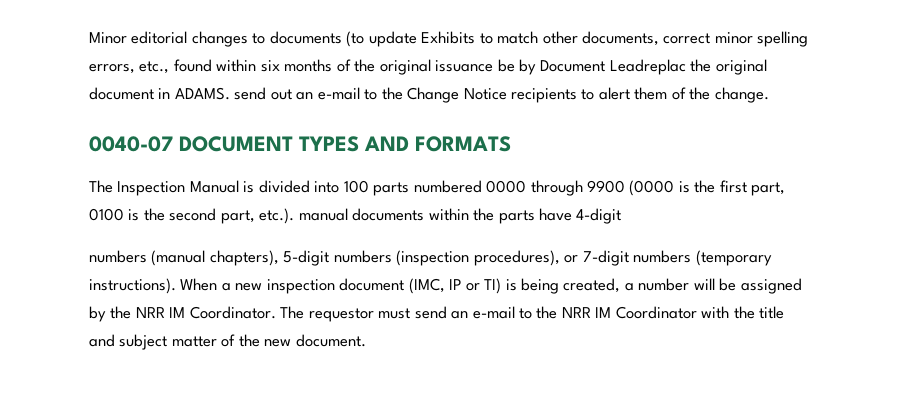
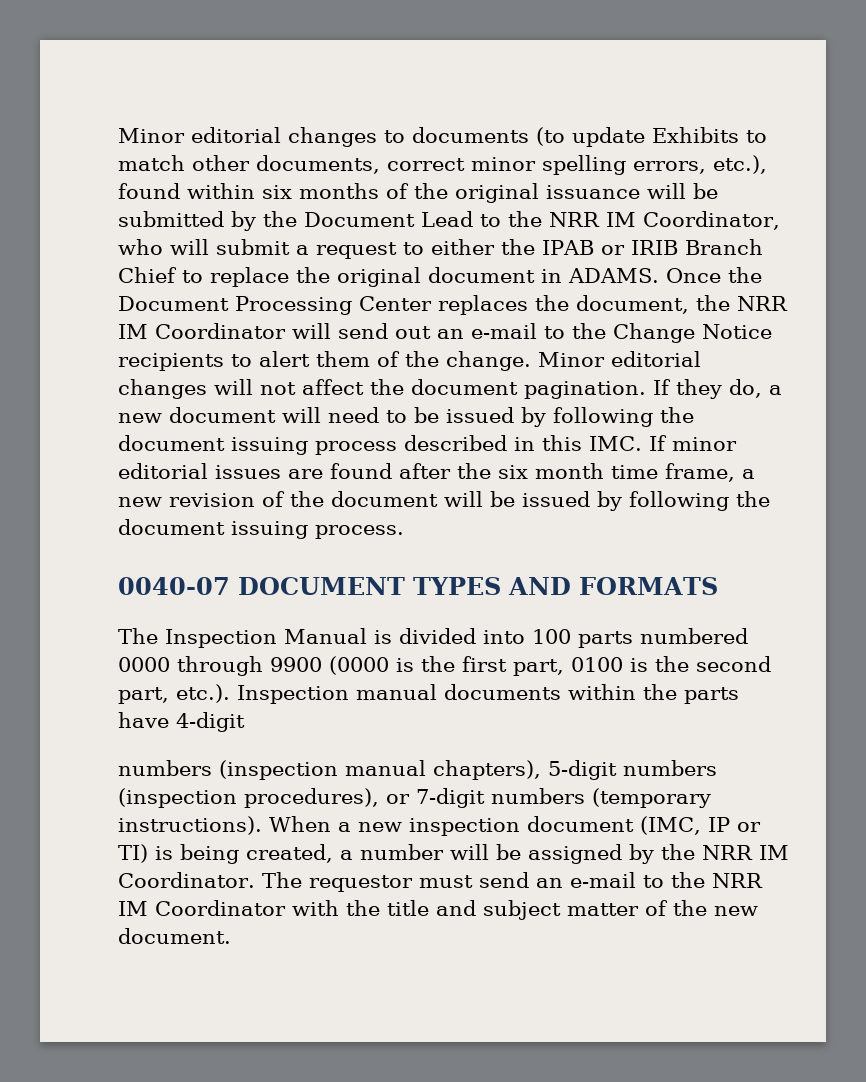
- Minor editorial changes to documents (to update Exhibits to match other documents, correct minor spelling errors, etc., found within six months of the original issuance be by Document Leadreplac the original document in ADAMS. send out an e-mail to the Change Notice recipients to alert them of the change.
+ Minor editorial changes to documents (to update Exhibits to match other documents, correct minor spelling errors, etc.), found within six months of the original issuance will be submitted by the Document Lead to the NRR IM Coordinator, who will submit a request to either the IPAB or IRIB Branch Chief to replace the original document in ADAMS. Once the Document Processing Center replaces the document, the NRR IM Coordinator will send out an e-mail to the Change Notice recipients to alert them of the change. Minor editorial changes will not affect the document pagination. If they do, a new document will need to be issued by following the document issuing process described in this IMC. If minor editorial issues are found after the six month time frame, a new revision of the document will be issued by following the document issuing process.
- The Inspection Manual is divided into 100 parts numbered 0000 through 9900 (0000 is the first part, 0100 is the second part, etc.). manual documents within the parts have 4-digit
+ The Inspection Manual is divided into 100 parts numbered 0000 through 9900 (0000 is the first part, 0100 is the second part, etc.). Inspection manual documents within the parts have 4-digit
- numbers (manual chapters), 5-digit numbers (inspection procedures), or 7-digit numbers (temporary instructions).
+ numbers (inspection manual chapters), 5-digit numbers (inspection procedures), or 7-digit numbers (temporary instructions).

